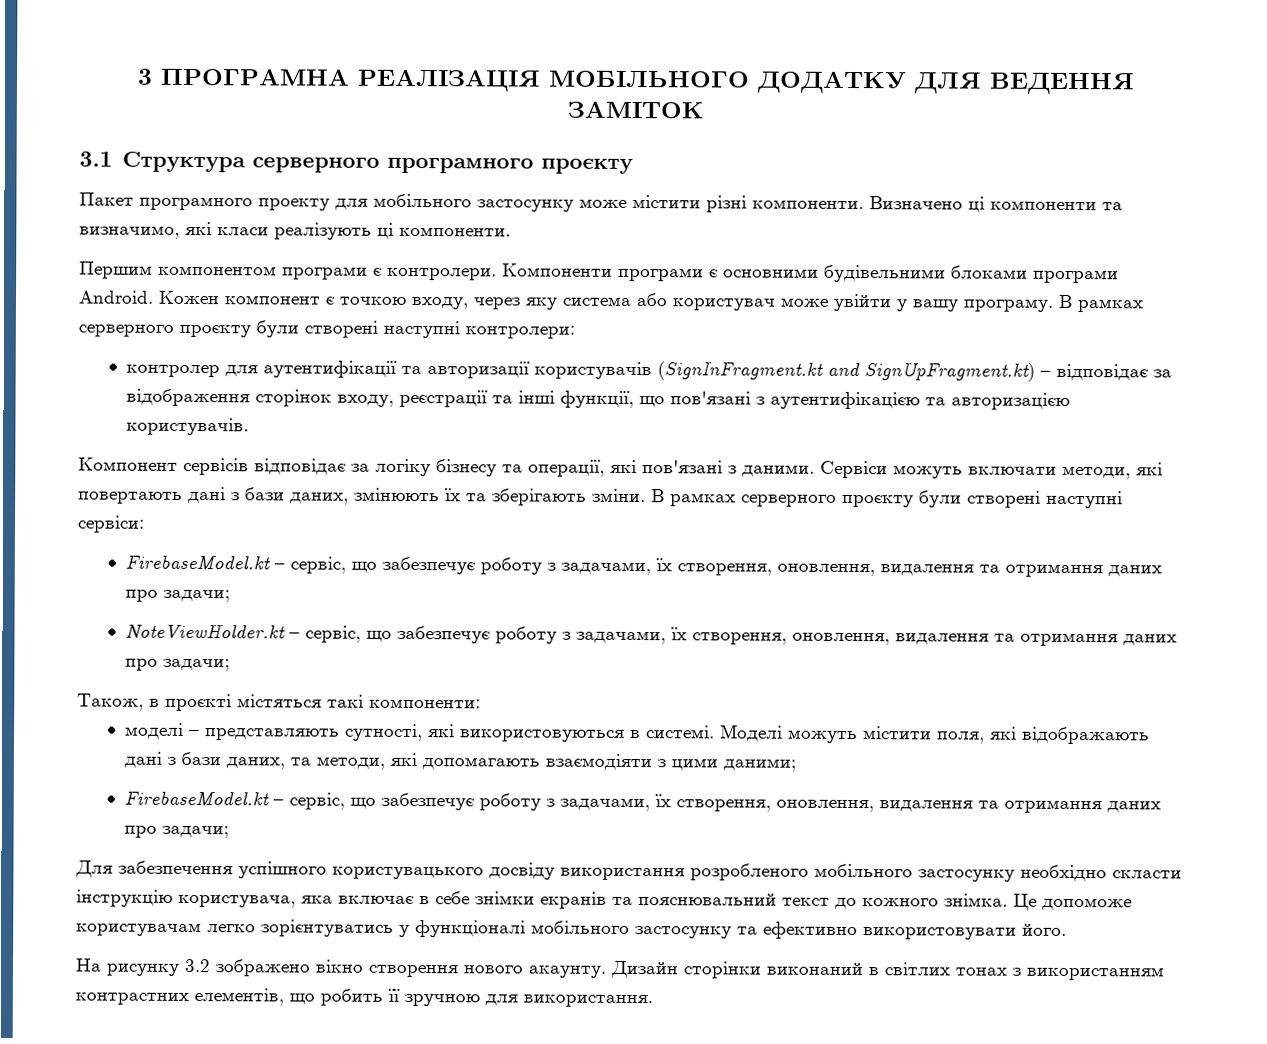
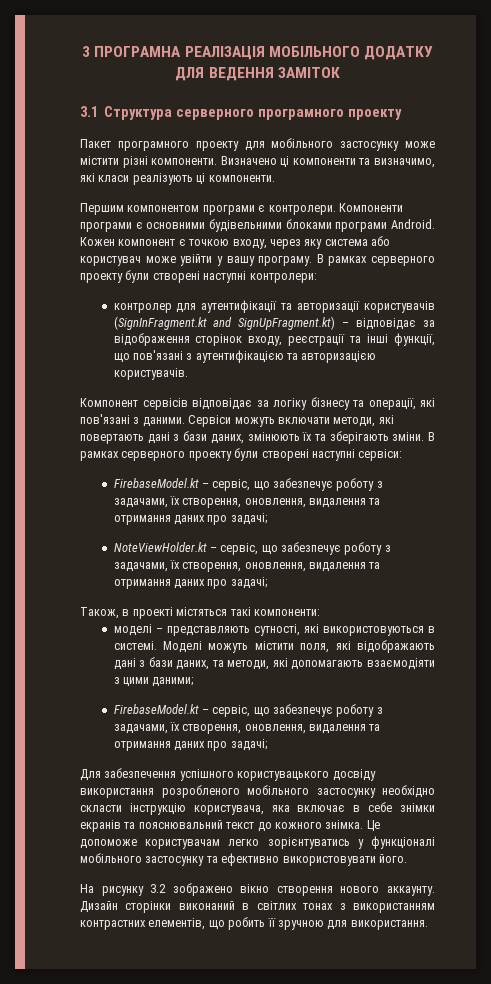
- 3.1 Структура серверного програмного проєкту
+ 3.1 Структура серверного програмного проекту
- В рамках серверного проєкту були створені наступні контролери:
+ В рамках серверного проекту були створені наступні контролери:
- В рамках серверного проєкту були створені наступні сервіси:
- FirebaseModel.kt – сервіс, що забезпечує роботу з задачами, їх створення, оновлення, видалення та отримання даних про задачи;
+ В рамках серверного проекту були створені наступні сервіси:
+ FirebaseModel.kt – сервіс, що забезпечує роботу з задачами, їх створення, оновлення, видалення та отримання даних про задачі;
- NoteViewHolder.kt – сервіс, що забезпечує роботу з задачами, їх створення, оновлення, видалення та отримання даних про задачи;
+ NoteViewHolder.kt – сервіс, що забезпечує роботу з задачами, їх створення, оновлення, видалення та отримання даних про задачі;
- Також, в проєкті містяться такі компоненти:
+ Також, в проекті містяться такі компоненти:
  Моделі можуть містити поля, які відображають дані з бази даних, та методи, які допомагають взаємодіяти з цими даними;
- FirebaseModel.kt – сервіс, що забезпечує роботу з задачами, їх створення, оновлення, видалення та отримання даних про задачи;
+ FirebaseModel.kt – сервіс, що забезпечує роботу з задачами, їх створення, оновлення, видалення та отримання даних про задачі;
- На рисунку 3.2 зображено вікно створення нового акаунту.
+ На рисунку 3.2 зображено вікно створення нового аккаунту.

